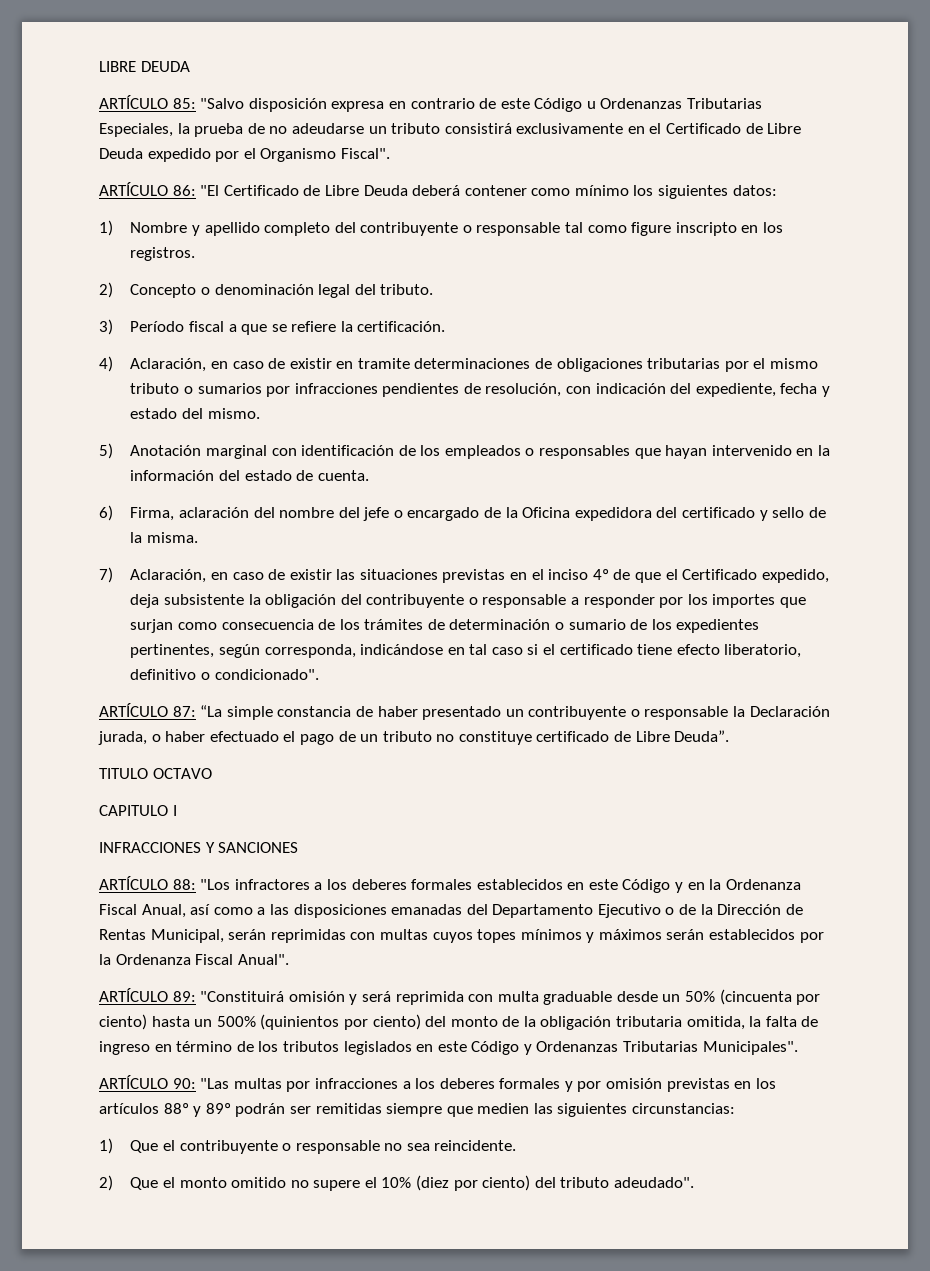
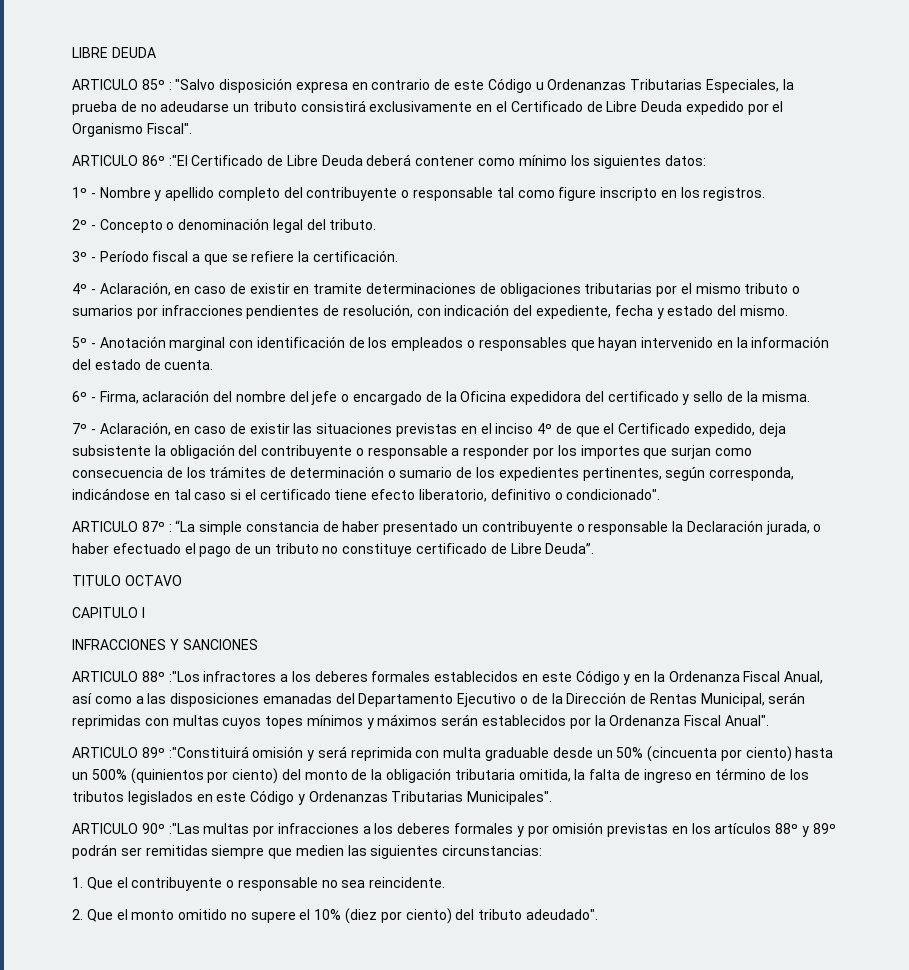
- ARTÍCULO 85: "Salvo disposición expresa en contrario de este Código u Ordenanzas Tributarias Especiales, la prueba de no adeudarse un tributo consistirá exclusivamente en el Certificado de Libre Deuda expedido por el Organismo Fiscal".
+ ARTICULO 85º : "Salvo disposición expresa en contrario de este Código u Ordenanzas Tributarias Especiales, la prueba de no adeudarse un tributo consistirá exclusivamente en el Certificado de Libre Deuda expedido por el Organismo Fiscal".
- ARTÍCULO 86: "El Certificado de Libre Deuda deberá contener como mínimo los siguientes datos:
+ ARTICULO 86º :"El Certificado de Libre Deuda deberá contener como mínimo los siguientes datos:
- 1) Nombre y apellido completo del contribuyente o responsable tal como figure inscripto en los registros.
+ 1º - Nombre y apellido completo del contribuyente o responsable tal como figure inscripto en los registros.
- 2) Concepto o denominación legal del tributo.
+ 2º - Concepto o denominación legal del tributo.
- 3) Período fiscal a que se refiere la certificación.
+ 3º - Período fiscal a que se refiere la certificación.
- 4) Aclaración, en caso de existir en tramite determinaciones de obligaciones tributarias por el mismo tributo o sumarios por infracciones pendientes de resolución, con indicación del expediente, fecha y estado del mismo.
+ 4º - Aclaración, en caso de existir en tramite determinaciones de obligaciones tributarias por el mismo tributo o sumarios por infracciones pendientes de resolución, con indicación del expediente, fecha y estado del mismo.
- 5) Anotación marginal con identificación de los empleados o responsables que hayan intervenido en la información del estado de cuenta.
+ 5º - Anotación marginal con identificación de los empleados o responsables que hayan intervenido en la información del estado de cuenta.
- 6) Firma, aclaración del nombre del jefe o encargado de la Oficina expedidora del certificado y sello de la misma.
+ 6º - Firma, aclaración del nombre del jefe o encargado de la Oficina expedidora del certificado y sello de la misma.
- 7) Aclaración, en caso de existir las situaciones previstas en el inciso 4º de que el Certificado expedido, deja subsistente la obligación del contribuyente o responsable a responder por los importes que surjan como consecuencia de los trámites de determinación o sumario de los expedientes pertinentes, según corresponda, indicándose en tal caso si el certificado tiene efecto liberatorio, definitivo o condicionado".
+ 7º - Aclaración, en caso de existir las situaciones previstas en el inciso 4º de que el Certificado expedido, deja subsistente la obligación del contribuyente o responsable a responder por los importes que surjan como consecuencia de los trámites de determinación o sumario de los expedientes pertinentes, según corresponda, indicándose en tal caso si el certificado tiene efecto liberatorio, definitivo o condicionado".
- ARTÍCULO 87: “La simple constancia de haber presentado un contribuyente o responsable la Declaración jurada, o haber efectuado el pago de un tributo no constituye certificado de Libre Deuda”.
+ ARTICULO 87º : “La simple constancia de haber presentado un contribuyente o responsable la Declaración jurada, o haber efectuado el pago de un tributo no constituye certificado de Libre Deuda”.
- ARTÍCULO 88: "Los infractores a los deberes formales establecidos en este Código y en la Ordenanza Fiscal Anual, así como a las disposiciones emanadas del Departamento Ejecutivo o de la Dirección de Rentas Municipal, serán reprimidas con multas cuyos topes mínimos y máximos serán establecidos por la Ordenanza Fiscal Anual".
+ ARTICULO 88º :"Los infractores a los deberes formales establecidos en este Código y en la Ordenanza Fiscal Anual, así como a las disposiciones emanadas del Departamento Ejecutivo o de la Dirección de Rentas Municipal, serán reprimidas con multas cuyos topes mínimos y máximos serán establecidos por la Ordenanza Fiscal Anual".
- ARTÍCULO 89: "Constituirá omisión y será reprimida con multa graduable desde un 50% (cincuenta por ciento) hasta un 500% (quinientos por ciento) del monto de la obligación tributaria omitida, la falta de ingreso en término de los tributos legislados en este Código y Ordenanzas Tributarias Municipales".
+ ARTICULO 89º :"Constituirá omisión y será reprimida con multa graduable desde un 50% (cincuenta por ciento) hasta un 500% (quinientos por ciento) del monto de la obligación tributaria omitida, la falta de ingreso en término de los tributos legislados en este Código y Ordenanzas Tributarias Municipales".
- ARTÍCULO 90: "Las multas por infracciones a los deberes formales y por omisión previstas en los artículos 88º y 89º podrán ser remitidas siempre que medien las siguientes circunstancias:
+ ARTICULO 90º :"Las multas por infracciones a los deberes formales y por omisión previstas en los artículos 88º y 89º podrán ser remitidas siempre que medien las siguientes circunstancias:
- 1) Que el contribuyente o responsable no sea reincidente.
+ 1. Que el contribuyente o responsable no sea reincidente.
- 2) Que el monto omitido no supere el 10% (diez por ciento) del tributo adeudado".
+ 2. Que el monto omitido no supere el 10% (diez por ciento) del tributo adeudado".

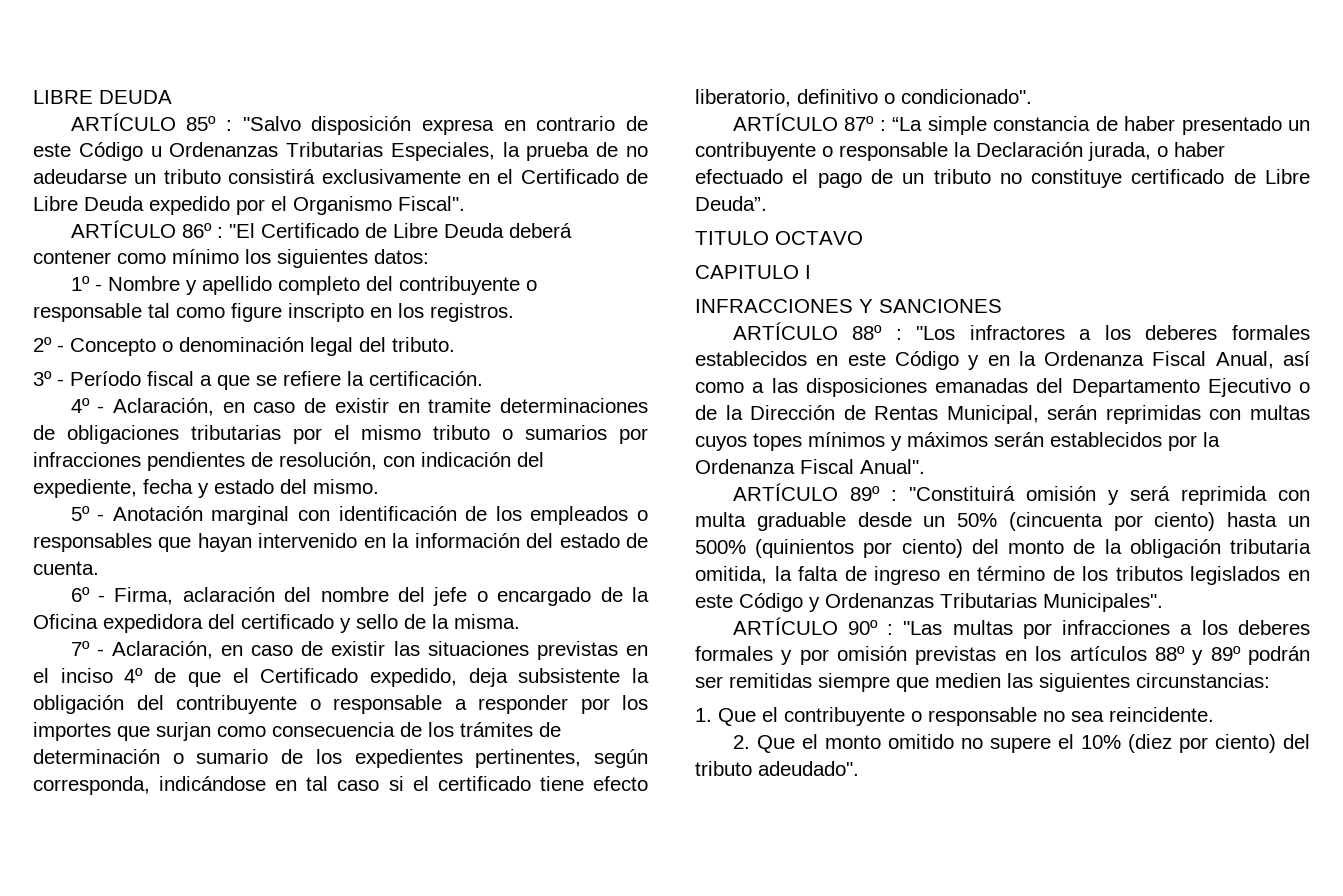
- ARTICULO 85º : "Salvo disposición expresa en contrario de este Código u Ordenanzas Tributarias Especiales, la prueba de no adeudarse un tributo consistirá exclusivamente en el Certificado de Libre Deuda expedido por el Organismo Fiscal".
+ ARTÍCULO 85º : "Salvo disposición expresa en contrario de este Código u Ordenanzas Tributarias Especiales, la prueba de no adeudarse un tributo consistirá exclusivamente en el Certificado de Libre Deuda expedido por el Organismo Fiscal".
- ARTICULO 86º :"El Certificado de Libre Deuda deberá contener como mínimo los siguientes datos:
+ ARTÍCULO 86º : "El Certificado de Libre Deuda deberá contener como mínimo los siguientes datos:
- ARTICULO 87º : “La simple constancia de haber presentado un contribuyente o responsable la Declaración jurada, o haber efectuado el pago de un tributo no constituye certificado de Libre Deuda”.
+ ARTÍCULO 87º : “La simple constancia de haber presentado un contribuyente o responsable la Declaración jurada, o haber efectuado el pago de un tributo no constituye certificado de Libre Deuda”.
- ARTICULO 88º :"Los infractores a los deberes formales establecidos en este Código y en la Ordenanza Fiscal Anual, así como a las disposiciones emanadas del Departamento Ejecutivo o de la Dirección de Rentas Municipal, serán reprimidas con multas cuyos topes mínimos y máximos serán establecidos por la Ordenanza Fiscal Anual".
+ ARTÍCULO 88º : "Los infractores a los deberes formales establecidos en este Código y en la Ordenanza Fiscal Anual, así como a las disposiciones emanadas del Departamento Ejecutivo o de la Dirección de Rentas Municipal, serán reprimidas con multas cuyos topes mínimos y máximos serán establecidos por la Ordenanza Fiscal Anual".
- ARTICULO 89º :"Constituirá omisión y será reprimida con multa graduable desde un 50% (cincuenta por ciento) hasta un 500% (quinientos por ciento) del monto de la obligación tributaria omitida, la falta de ingreso en término de los tributos legislados en este Código y Ordenanzas Tributarias Municipales".
+ ARTÍCULO 89º : "Constituirá omisión y será reprimida con multa graduable desde un 50% (cincuenta por ciento) hasta un 500% (quinientos por ciento) del monto de la obligación tributaria omitida, la falta de ingreso en término de los tributos legislados en este Código y Ordenanzas Tributarias Municipales".
- ARTICULO 90º :"Las multas por infracciones a los deberes formales y por omisión previstas en los artículos 88º y 89º podrán ser remitidas siempre que medien las siguientes circunstancias:
+ ARTÍCULO 90º : "Las multas por infracciones a los deberes formales y por omisión previstas en los artículos 88º y 89º podrán ser remitidas siempre que medien las siguientes circunstancias:

